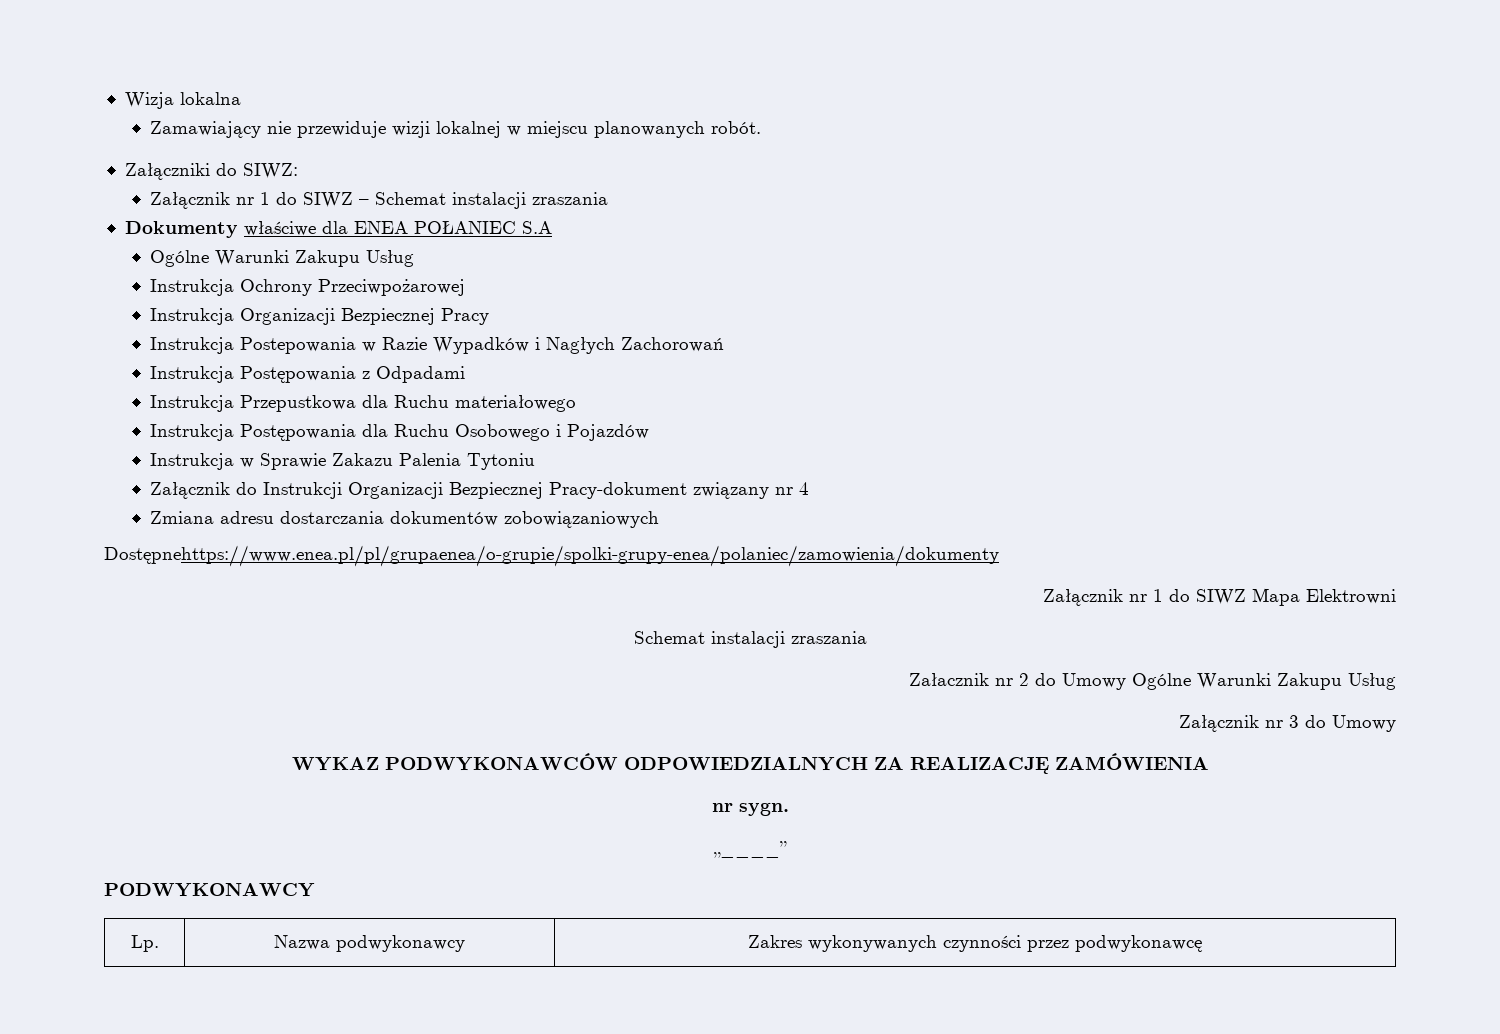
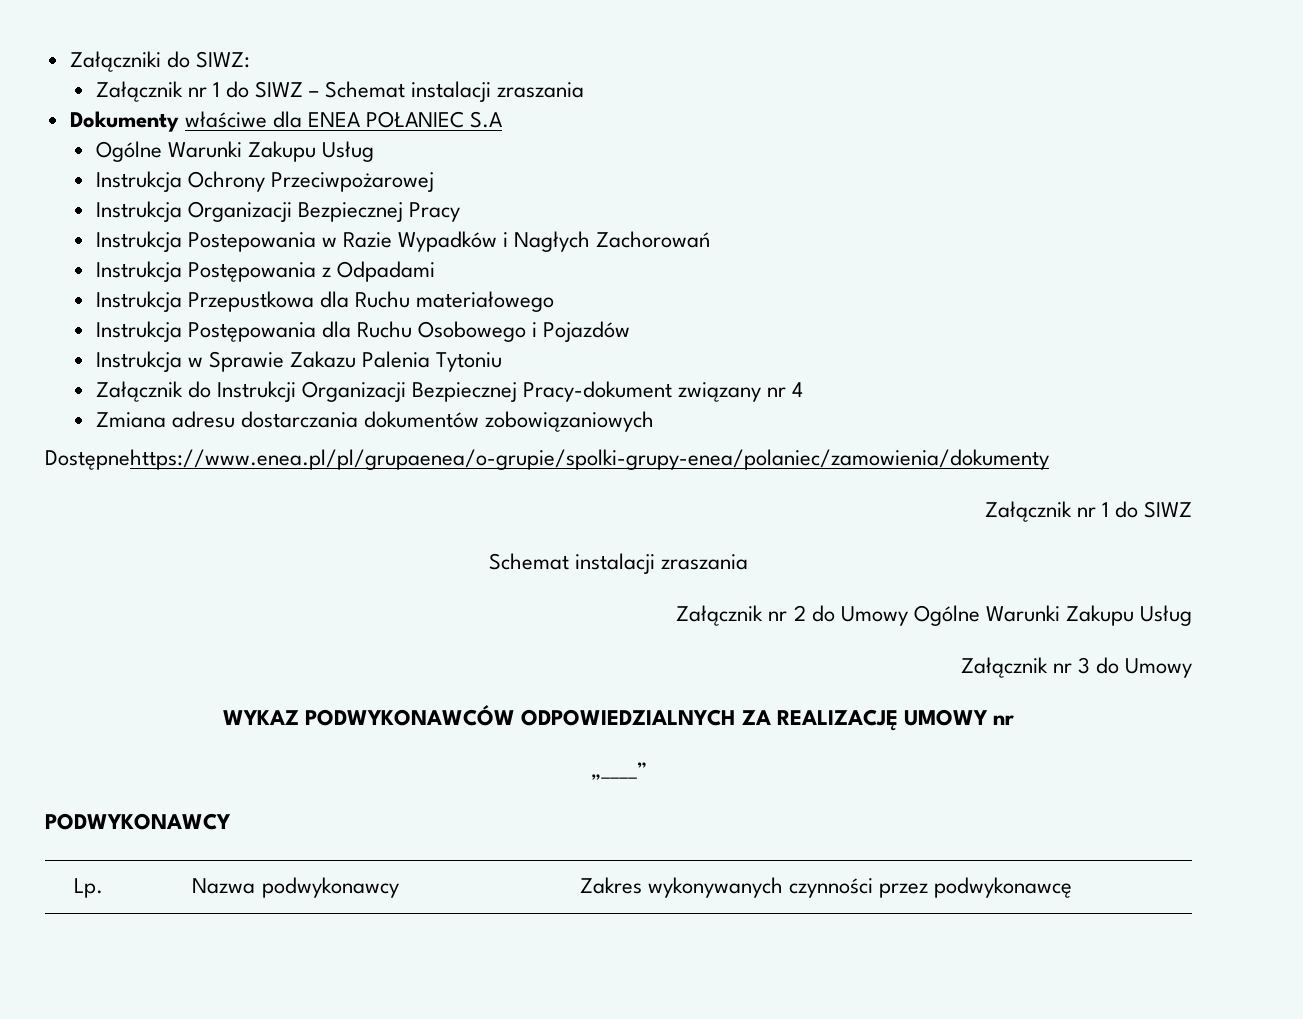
- Wizja lokalna
- Zamawiający nie przewiduje wizji lokalnej w miejscu planowanych robót.
  Dostępnehttps://www.enea.pl/pl/grupaenea/o-grupie/spolki-grupy-enea/polaniec/zamowienia/dokumenty
- Załącznik nr 1 do SIWZ Mapa Elektrowni
+ Załącznik nr 1 do SIWZ
  Schemat instalacji zraszania
- Załacznik nr 2 do Umowy Ogólne Warunki Zakupu Usług
+ Załącznik nr 2 do Umowy Ogólne Warunki Zakupu Usług
- WYKAZ PODWYKONAWCÓW ODPOWIEDZIALNYCH ZA REALIZACJĘ ZAMÓWIENIA
- nr sygn.
+ WYKAZ PODWYKONAWCÓW ODPOWIEDZIALNYCH ZA REALIZACJĘ UMOWY nr

